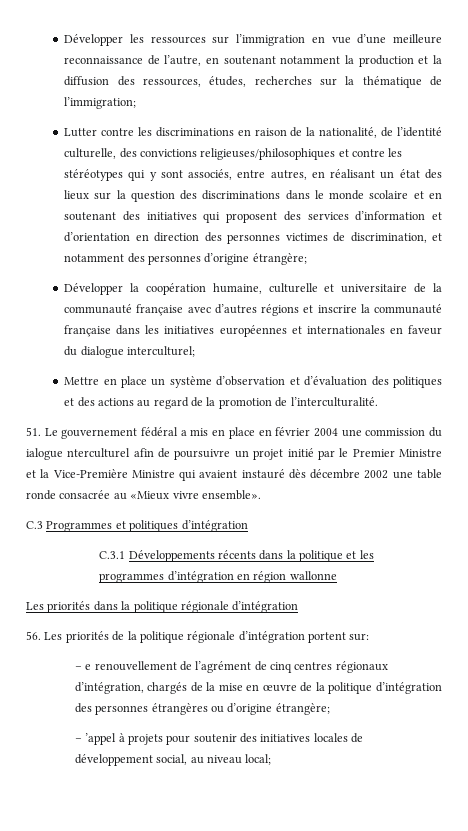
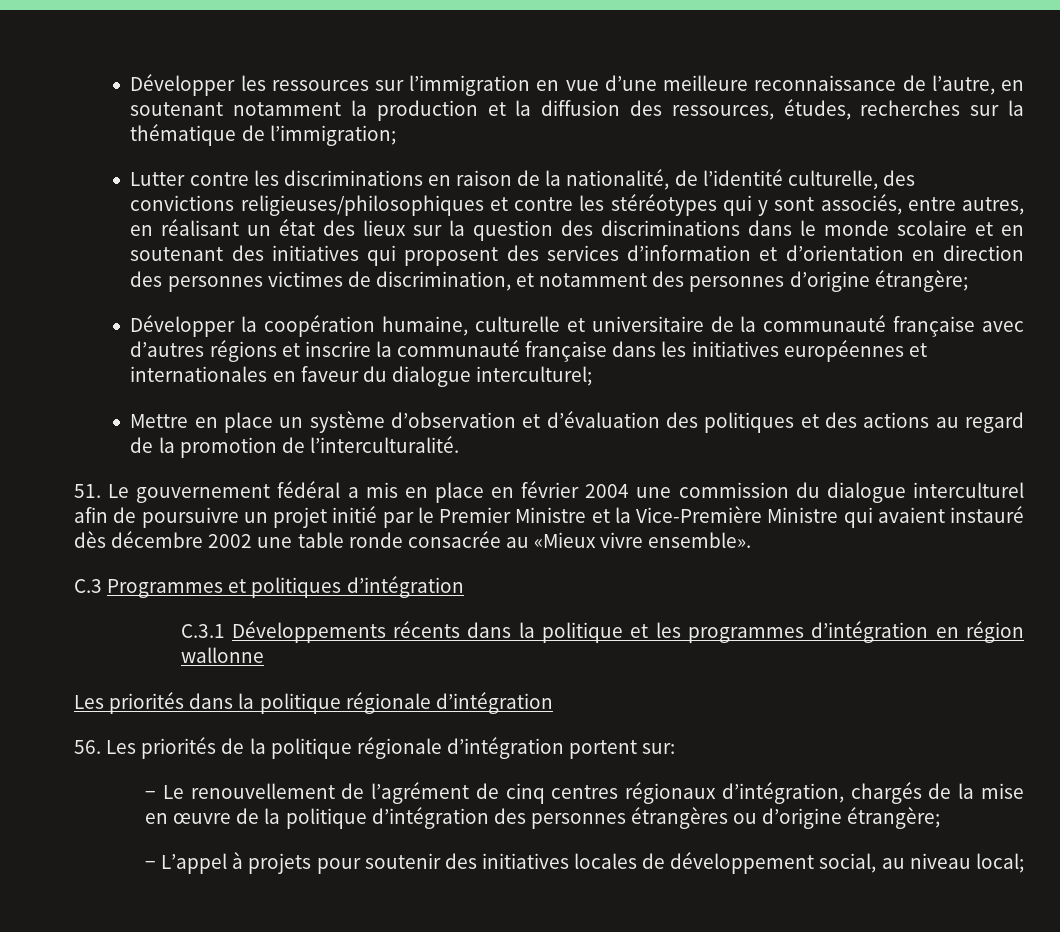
- 51. Le gouvernement fédéral a mis en place en février 2004 une commission du ialogue nterculturel afin de poursuivre un projet initié par le Premier Ministre et la Vice-Première Ministre qui avaient instauré dès décembre 2002 une table ronde consacrée au «Mieux vivre ensemble».
+ 51. Le gouvernement fédéral a mis en place en février 2004 une commission du dialogue interculturel afin de poursuivre un projet initié par le Premier Ministre et la Vice-Première Ministre qui avaient instauré dès décembre 2002 une table ronde consacrée au «Mieux vivre ensemble».
- − e renouvellement de l’agrément de cinq centres régionaux d’intégration, chargés de la mise en œuvre de la politique d’intégration des personnes étrangères ou d’origine étrangère;
+ − Le renouvellement de l’agrément de cinq centres régionaux d’intégration, chargés de la mise en œuvre de la politique d’intégration des personnes étrangères ou d’origine étrangère;
- − ’appel à projets pour soutenir des initiatives locales de développement social, au niveau local;
+ − L’appel à projets pour soutenir des initiatives locales de développement social, au niveau local;

